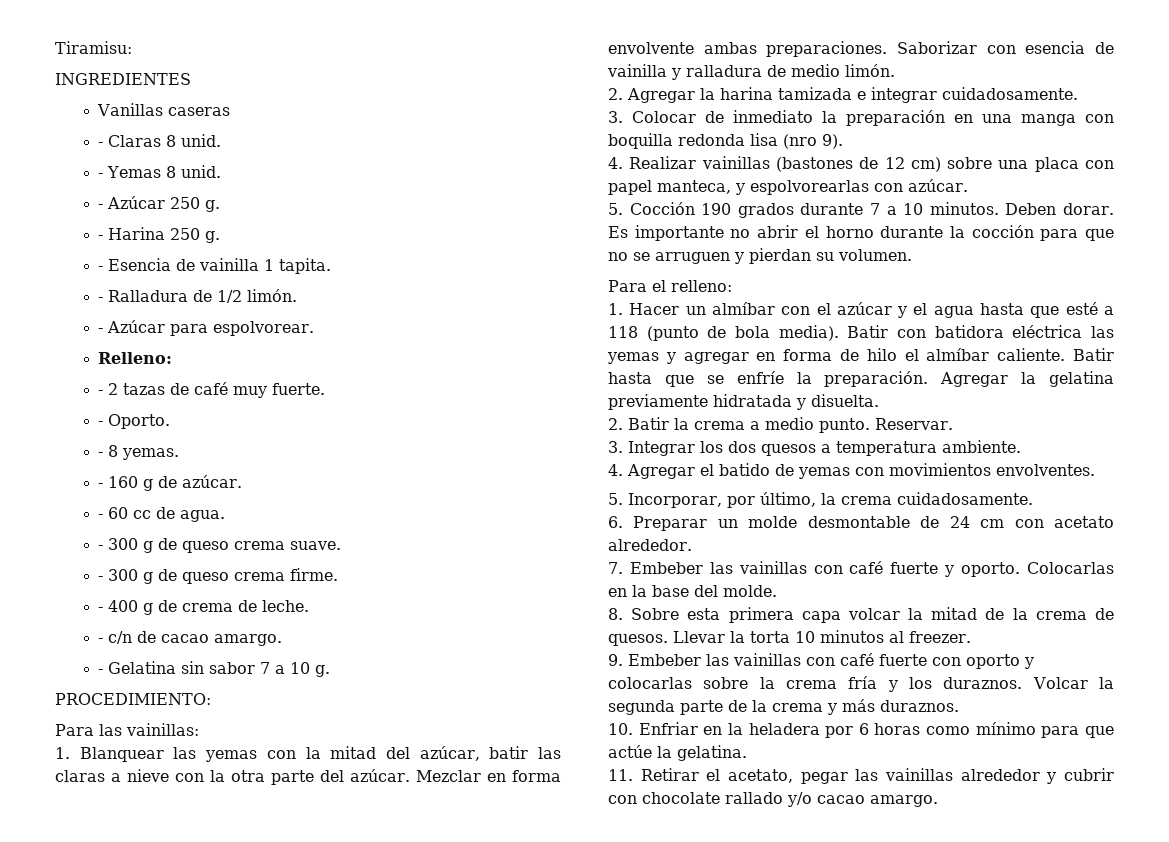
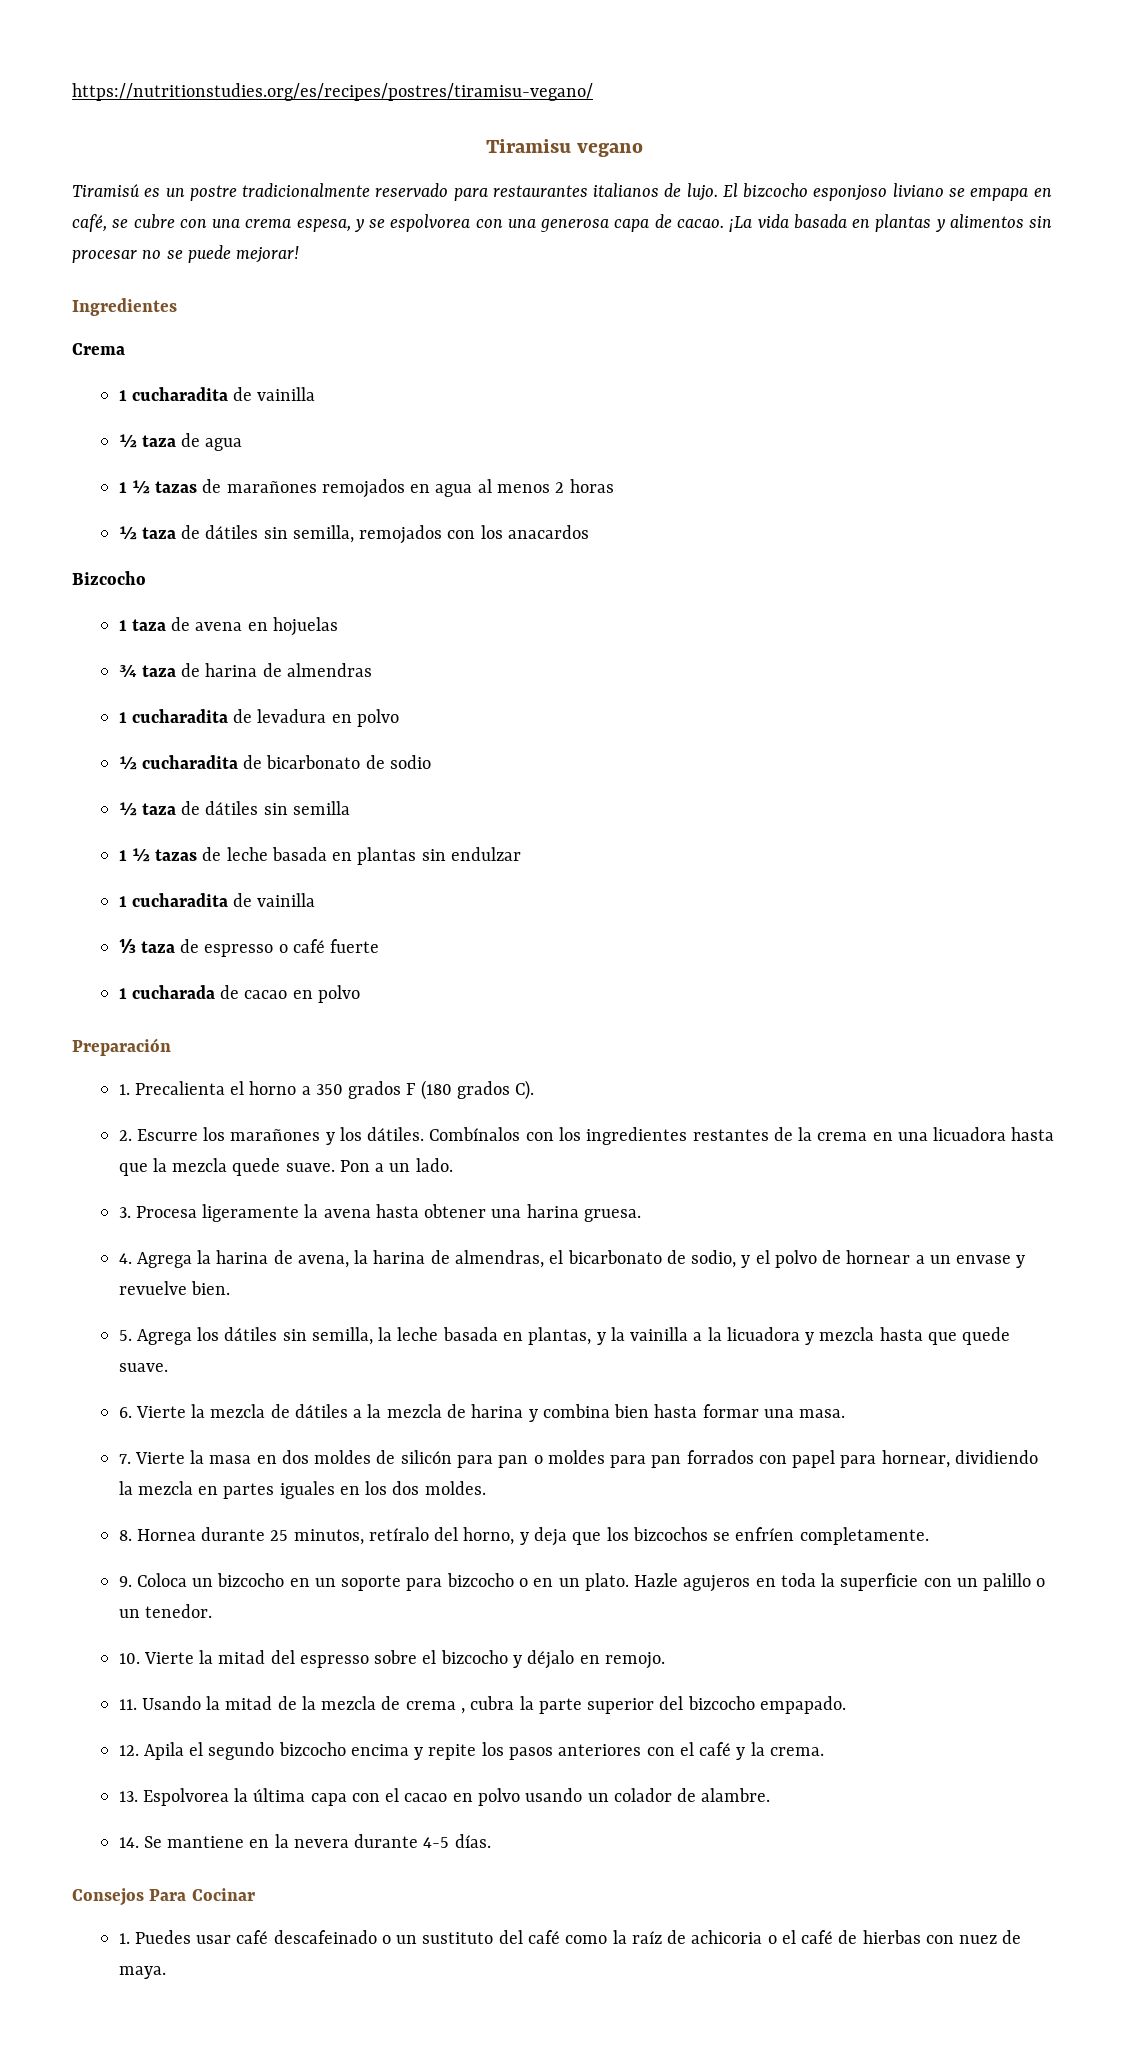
- Tiramisu:
- INGREDIENTES
- Vanillas caseras
- - Claras 8 unid.
- - Yemas 8 unid.
- - Azúcar 250 g.
- - Harina 250 g.
- - Esencia de vainilla 1 tapita.
- - Ralladura de 1/2 limón.
- - Azúcar para espolvorear.
- Relleno:
- - 2 tazas de café muy fuerte.
- - Oporto.
- - 8 yemas.
- - 160 g de azúcar.
- - 60 cc de agua.
- - 300 g de queso crema suave.
- - 300 g de queso crema firme.
- - 400 g de crema de leche.
- - c/n de cacao amargo.
- - Gelatina sin sabor 7 a 10 g.
- PROCEDIMIENTO:
- Para las vainillas:
- 1. Blanquear las yemas con la mitad del azúcar, batir las claras a nieve con la otra parte del azúcar. Mezclar en forma envolvente ambas preparaciones. Saborizar con esencia de vainilla y ralladura de medio limón.
- 2. Agregar la harina tamizada e integrar cuidadosamente.
- 3. Colocar de inmediato la preparación en una manga con boquilla redonda lisa (nro 9).
- 4. Realizar vainillas (bastones de 12 cm) sobre una placa con papel manteca, y espolvorearlas con azúcar.
- 5. Cocción 190 grados durante 7 a 10 minutos. Deben dorar. Es importante no abrir el horno durante la cocción para que no se arruguen y pierdan su volumen.
- Para el relleno:
- 1. Hacer un almíbar con el azúcar y el agua hasta que esté a 118 (punto de bola media). Batir con batidora eléctrica las yemas y agregar en forma de hilo el almíbar caliente. Batir hasta que se enfríe la preparación. Agregar la gelatina previamente hidratada y disuelta.
- 2. Batir la crema a medio punto. Reservar.
- 3. Integrar los dos quesos a temperatura ambiente.
- 4. Agregar el batido de yemas con movimientos envolventes.
- 5. Incorporar, por último, la crema cuidadosamente.
- 6. Preparar un molde desmontable de 24 cm con acetato alrededor.
- 7. Embeber las vainillas con café fuerte y oporto. Colocarlas en la base del molde.
- 8. Sobre esta primera capa volcar la mitad de la crema de quesos. Llevar la torta 10 minutos al freezer.
- 9. Embeber las vainillas con café fuerte con oporto y colocarlas sobre la crema fría y los duraznos. Volcar la segunda parte de la crema y más duraznos.
- 10. Enfriar en la heladera por 6 horas como mínimo para que actúe la gelatina.
- 11. Retirar el acetato, pegar las vainillas alrededor y cubrir con chocolate rallado y/o cacao amargo.
+ https://nutritionstudies.org/es/recipes/postres/tiramisu-vegano/
+ Tiramisu vegano
+ Tiramisú es un postre tradicionalmente reservado para restaurantes italianos de lujo. El bizcocho esponjoso liviano se empapa en café, se cubre con una crema espesa, y se espolvorea con una generosa capa de cacao. ¡La vida basada en plantas y alimentos sin procesar no se puede mejorar!
+ Ingredientes
+ Crema
+ 1 cucharadita de vainilla
+ ½ taza de agua
+ 1 ½ tazas de marañones remojados en agua al menos 2 horas
+ ½ taza de dátiles sin semilla, remojados con los anacardos
+ Bizcocho
+ 1 taza de avena en hojuelas
+ ¾ taza de harina de almendras
+ 1 cucharadita de levadura en polvo
+ ½ cucharadita de bicarbonato de sodio
+ ½ taza de dátiles sin semilla
+ 1 ½ tazas de leche basada en plantas sin endulzar
+ 1 cucharadita de vainilla
+ ⅓ taza de espresso o café fuerte
+ 1 cucharada de cacao en polvo
+ Preparación
+ 1. Precalienta el horno a 350 grados F (180 grados C).
+ 2. Escurre los marañones y los dátiles. Combínalos con los ingredientes restantes de la crema en una licuadora hasta que la mezcla quede suave. Pon a un lado.
+ 3. Procesa ligeramente la avena hasta obtener una harina gruesa.
+ 4. Agrega la harina de avena, la harina de almendras, el bicarbonato de sodio, y el polvo de hornear a un envase y revuelve bien.
+ 5. Agrega los dátiles sin semilla, la leche basada en plantas, y la vainilla a la licuadora y mezcla hasta que quede suave.
+ 6. Vierte la mezcla de dátiles a la mezcla de harina y combina bien hasta formar una masa.
+ 7. Vierte la masa en dos moldes de silicón para pan o moldes para pan forrados con papel para hornear, dividiendo la mezcla en partes iguales en los dos moldes.
+ 8. Hornea durante 25 minutos, retíralo del horno, y deja que los bizcochos se enfríen completamente.
+ 9. Coloca un bizcocho en un soporte para bizcocho o en un plato. Hazle agujeros en toda la superficie con un palillo o un tenedor.
+ 10. Vierte la mitad del espresso sobre el bizcocho y déjalo en remojo.
+ 11. Usando la mitad de la mezcla de crema , cubra la parte superior del bizcocho empapado.
+ 12. Apila el segundo bizcocho encima y repite los pasos anteriores con el café y la crema.
+ 13. Espolvorea la última capa con el cacao en polvo usando un colador de alambre.
+ 14. Se mantiene en la nevera durante 4-5 días.
+ Consejos Para Cocinar
+ 1. Puedes usar café descafeinado o un sustituto del café como la raíz de achicoria o el café de hierbas con nuez de maya.

